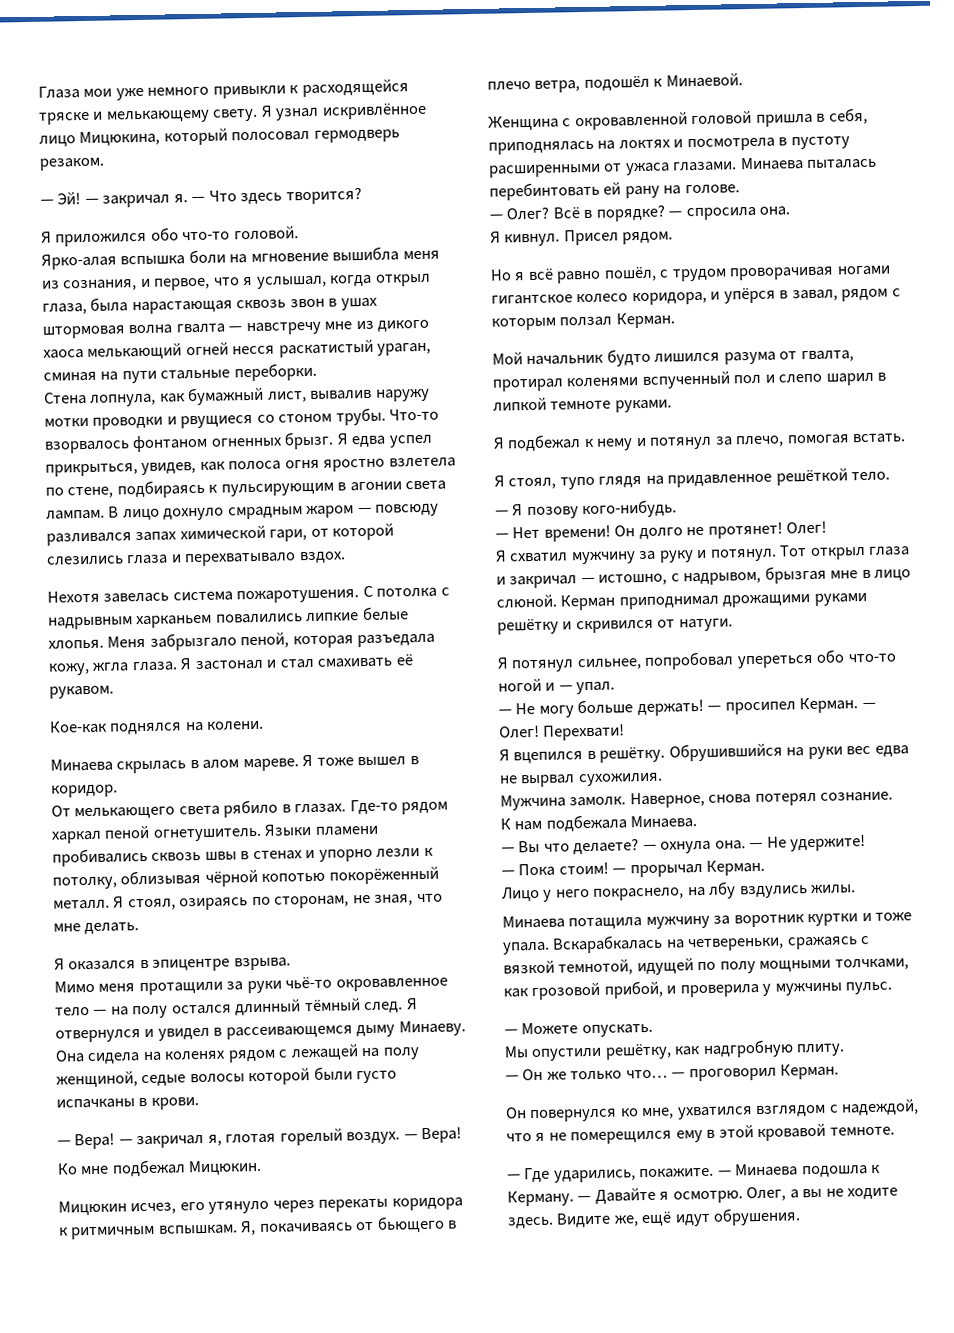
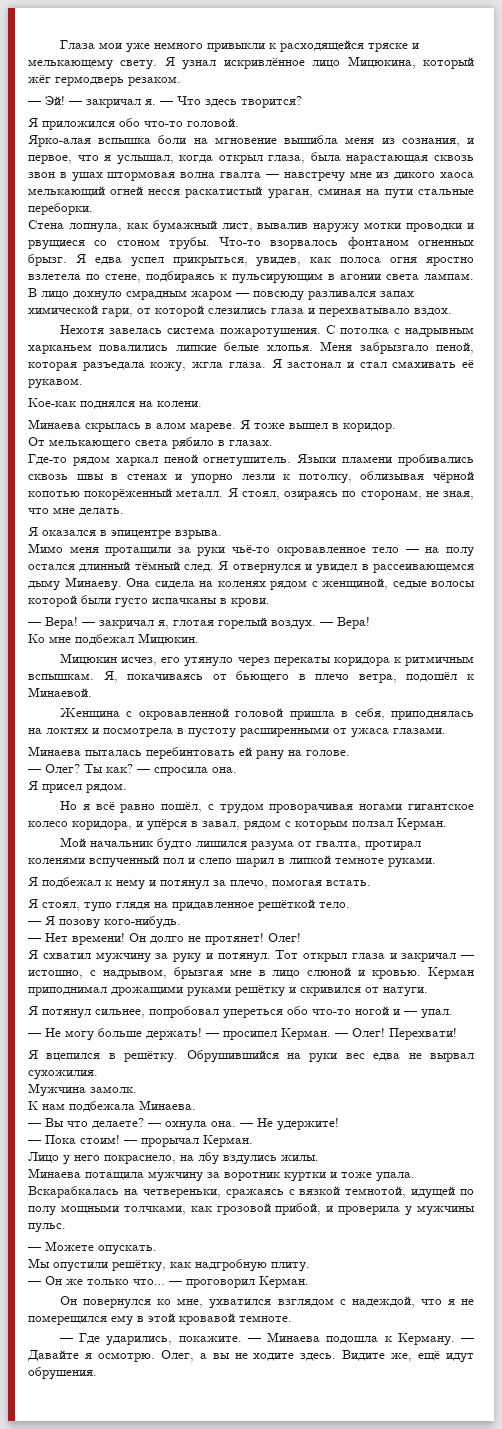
- Я узнал искривлённое лицо Мицюкина, который полосовал гермодверь резаком.
+ Я узнал искривлённое лицо Мицюкина, который жёг гермодверь резаком.
- От мелькающего света рябило в глазах. Где-то рядом харкал пеной огнетушитель.
+ От мелькающего света рябило в глазах.
+ Где-то рядом харкал пеной огнетушитель.
- Она сидела на коленях рядом с лежащей на полу женщиной, седые волосы которой были густо испачканы в крови.
+ Она сидела на коленях рядом с женщиной, седые волосы которой были густо испачканы в крови.
- Женщина с окровавленной головой пришла в себя, приподнялась на локтях и посмотрела в пустоту расширенными от ужаса глазами. Минаева пыталась перебинтовать ей рану на голове.
+ Женщина с окровавленной головой пришла в себя, приподнялась на локтях и посмотрела в пустоту расширенными от ужаса глазами.
+ Минаева пыталась перебинтовать ей рану на голове.
- Всё в порядке?
+ Ты как?
- Я кивнул. Присел рядом.
+ Я присел рядом.
- Тот открыл глаза и закричал — истошно, с надрывом, брызгая мне в лицо слюной.
+ Тот открыл глаза и закричал — истошно, с надрывом, брызгая мне в лицо слюной и кровью.
- Наверное, снова потерял сознание.

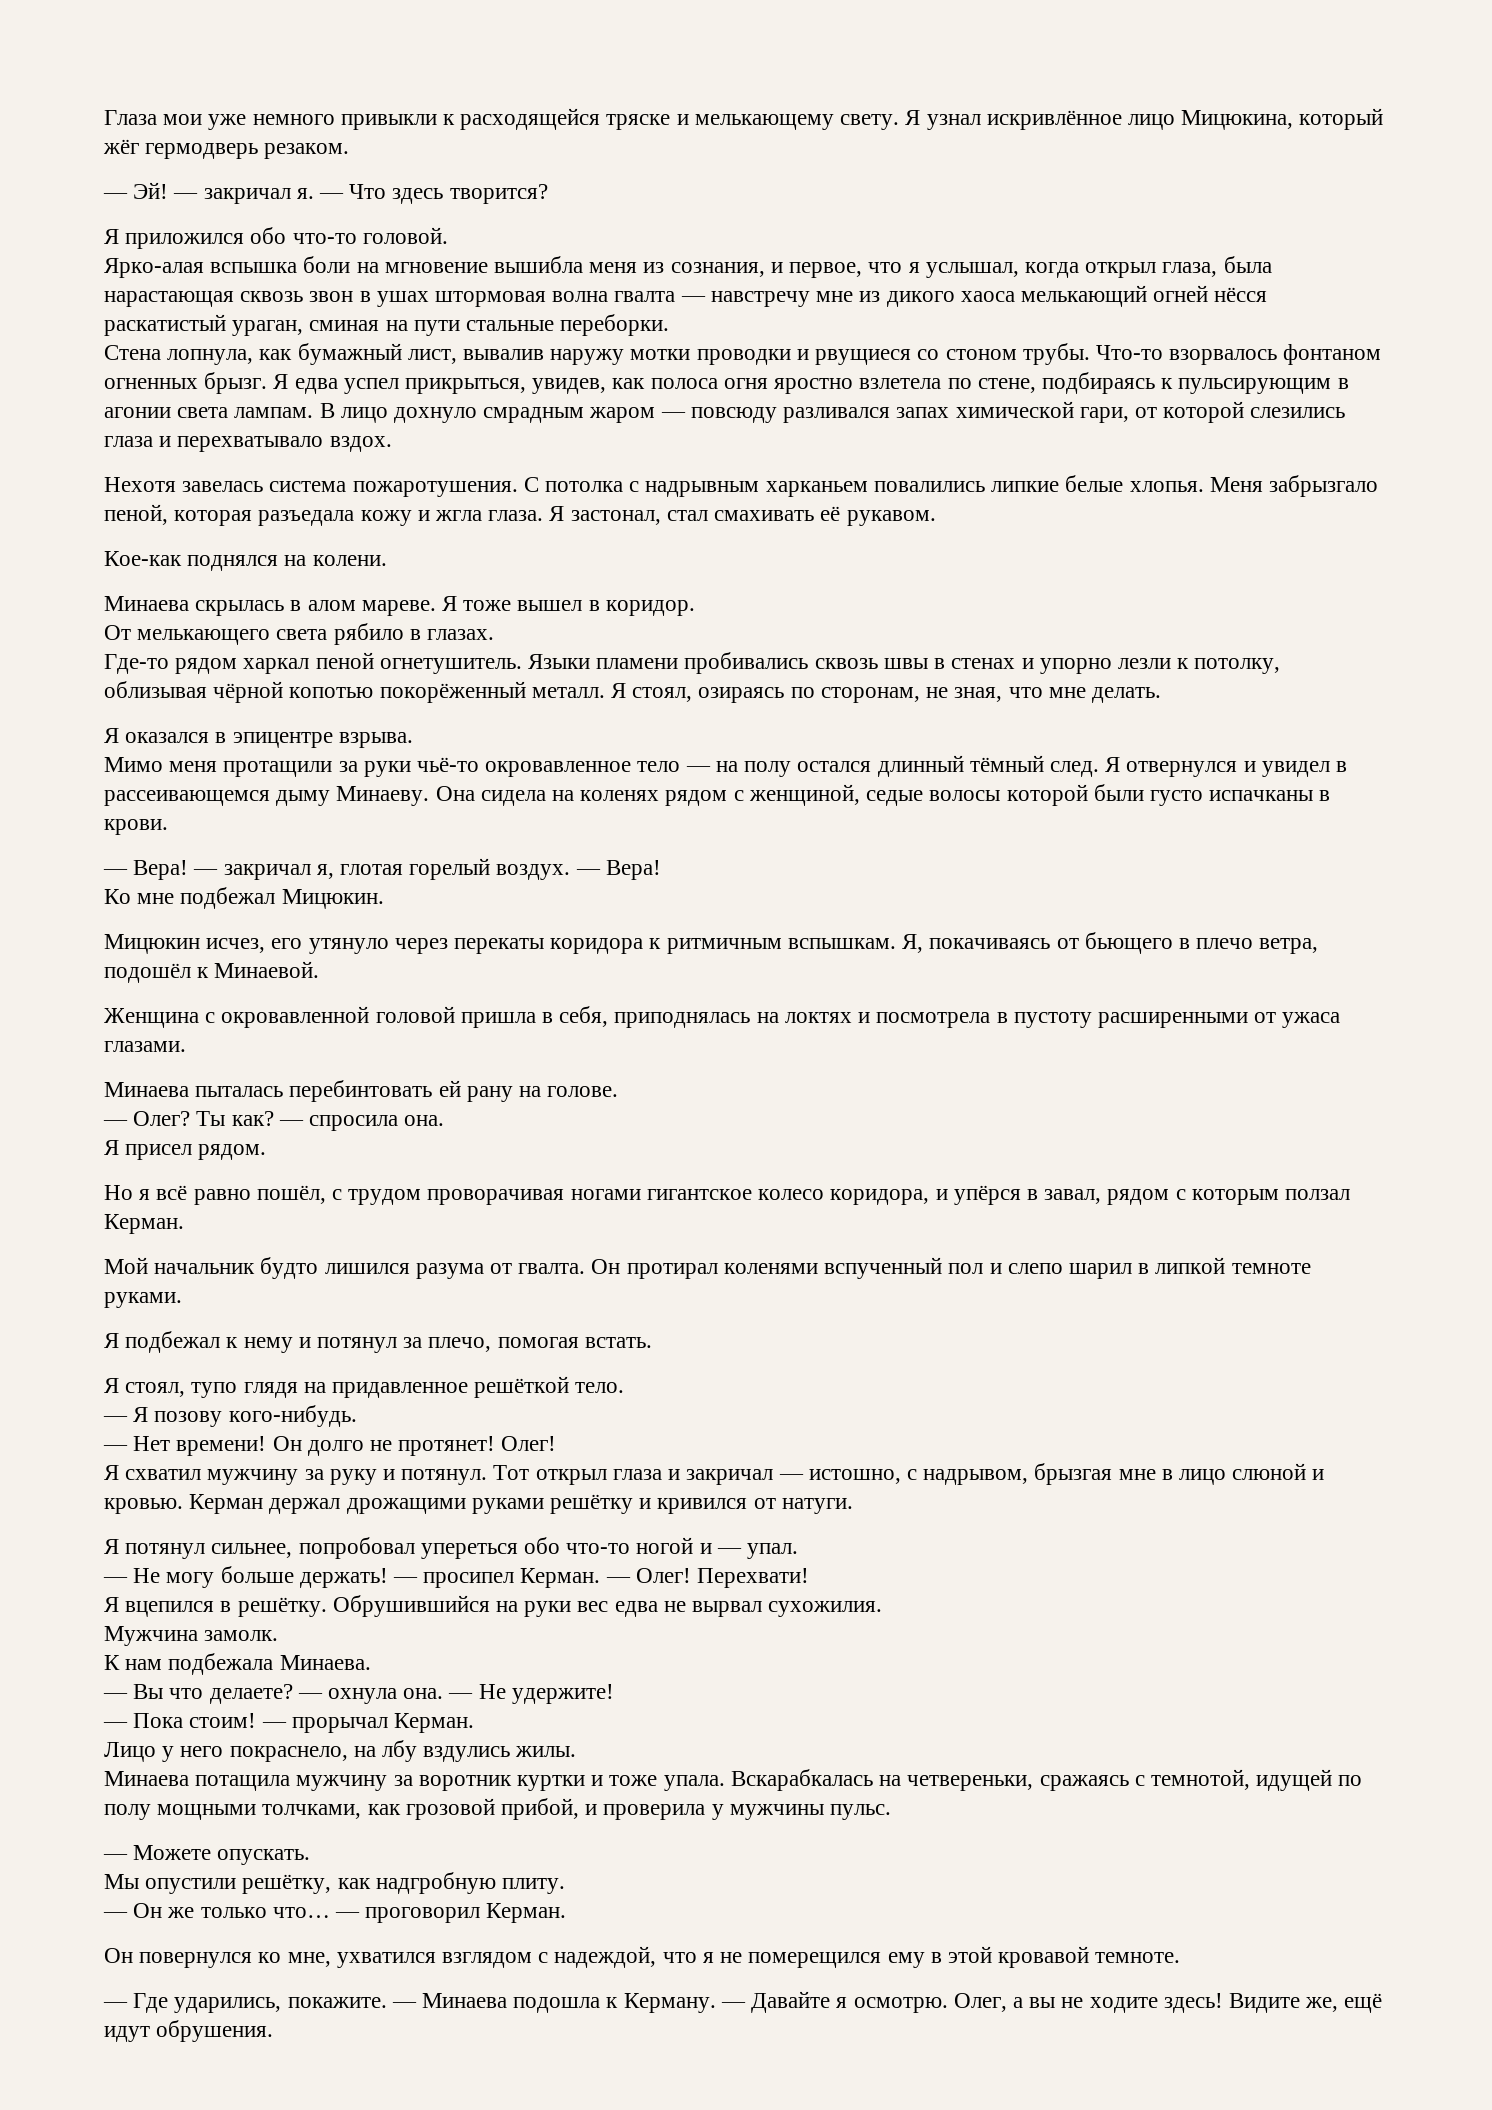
- Ярко-алая вспышка боли на мгновение вышибла меня из сознания, и первое, что я услышал, когда открыл глаза, была нарастающая сквозь звон в ушах штормовая волна гвалта — навстречу мне из дикого хаоса мелькающий огней несся раскатистый ураган, сминая на пути стальные переборки.
+ Ярко-алая вспышка боли на мгновение вышибла меня из сознания, и первое, что я услышал, когда открыл глаза, была нарастающая сквозь звон в ушах штормовая волна гвалта — навстречу мне из дикого хаоса мелькающий огней нёсся раскатистый ураган, сминая на пути стальные переборки.
- Меня забрызгало пеной, которая разъедала кожу, жгла глаза.
+ Меня забрызгало пеной, которая разъедала кожу и жгла глаза.
- Я застонал и стал смахивать её рукавом.
+ Я застонал, стал смахивать её рукавом.
- Мой начальник будто лишился разума от гвалта, протирал коленями вспученный пол и слепо шарил в липкой темноте руками.
+ Мой начальник будто лишился разума от гвалта. Он протирал коленями вспученный пол и слепо шарил в липкой темноте руками.
- Керман приподнимал дрожащими руками решётку и скривился от натуги.
+ Керман держал дрожащими руками решётку и кривился от натуги.
- Вскарабкалась на четвереньки, сражаясь с вязкой темнотой, идущей по полу мощными толчками, как грозовой прибой, и проверила у мужчины пульс.
+ Вскарабкалась на четвереньки, сражаясь с темнотой, идущей по полу мощными толчками, как грозовой прибой, и проверила у мужчины пульс.
- Олег, а вы не ходите здесь.
+ Олег, а вы не ходите здесь!

